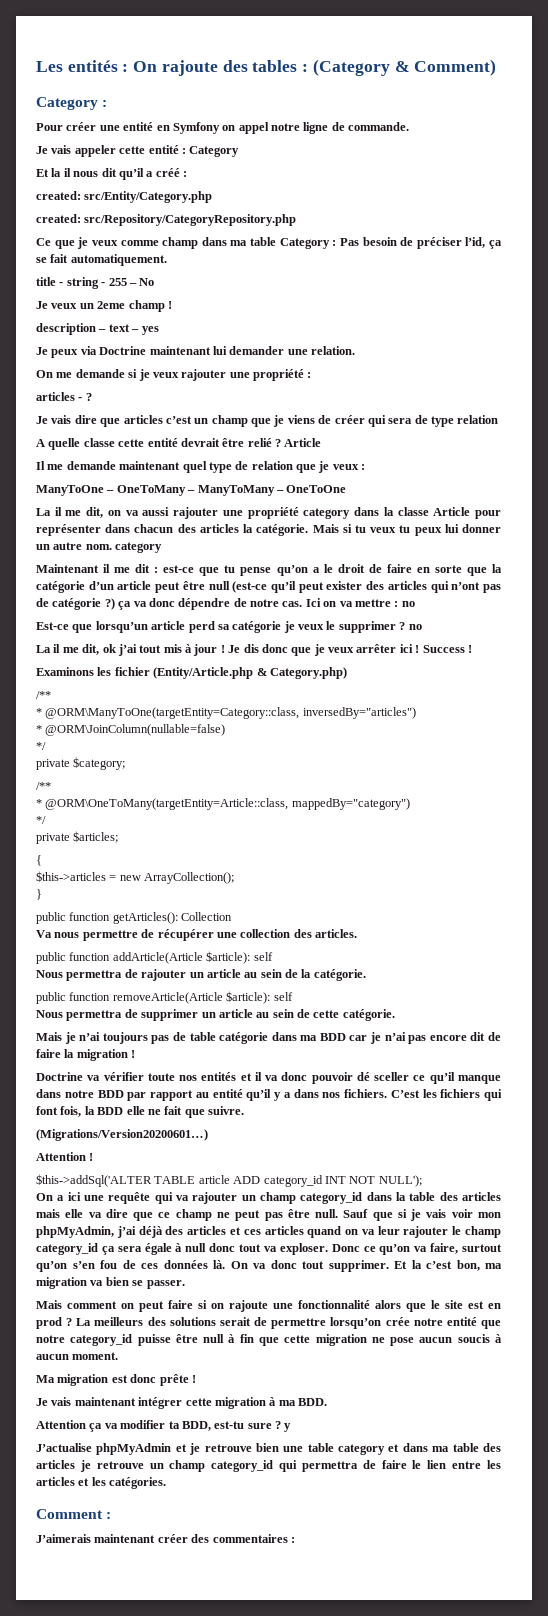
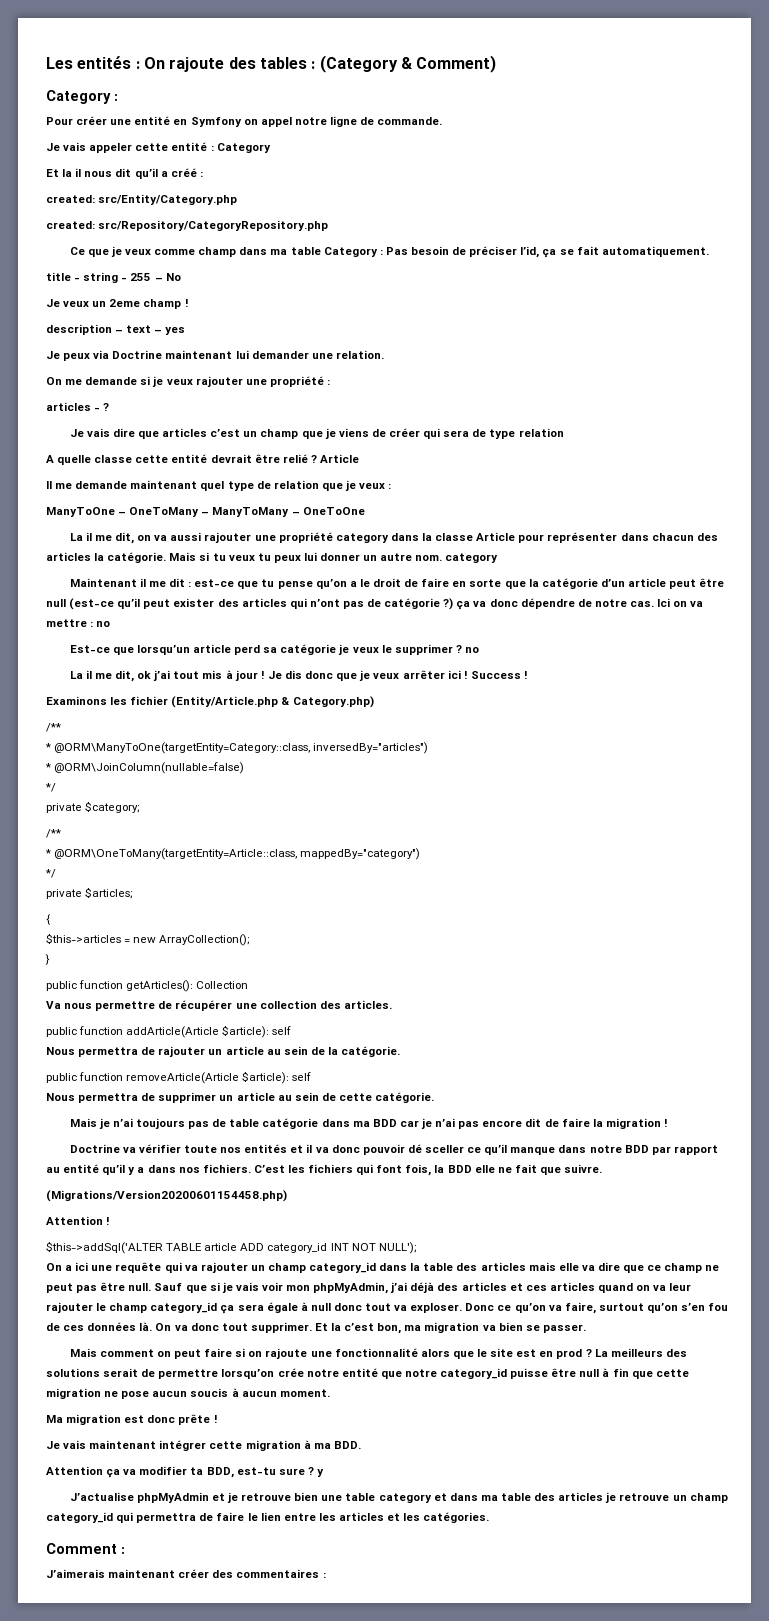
- (Migrations/Version20200601…)
+ (Migrations/Version20200601154458.php)

